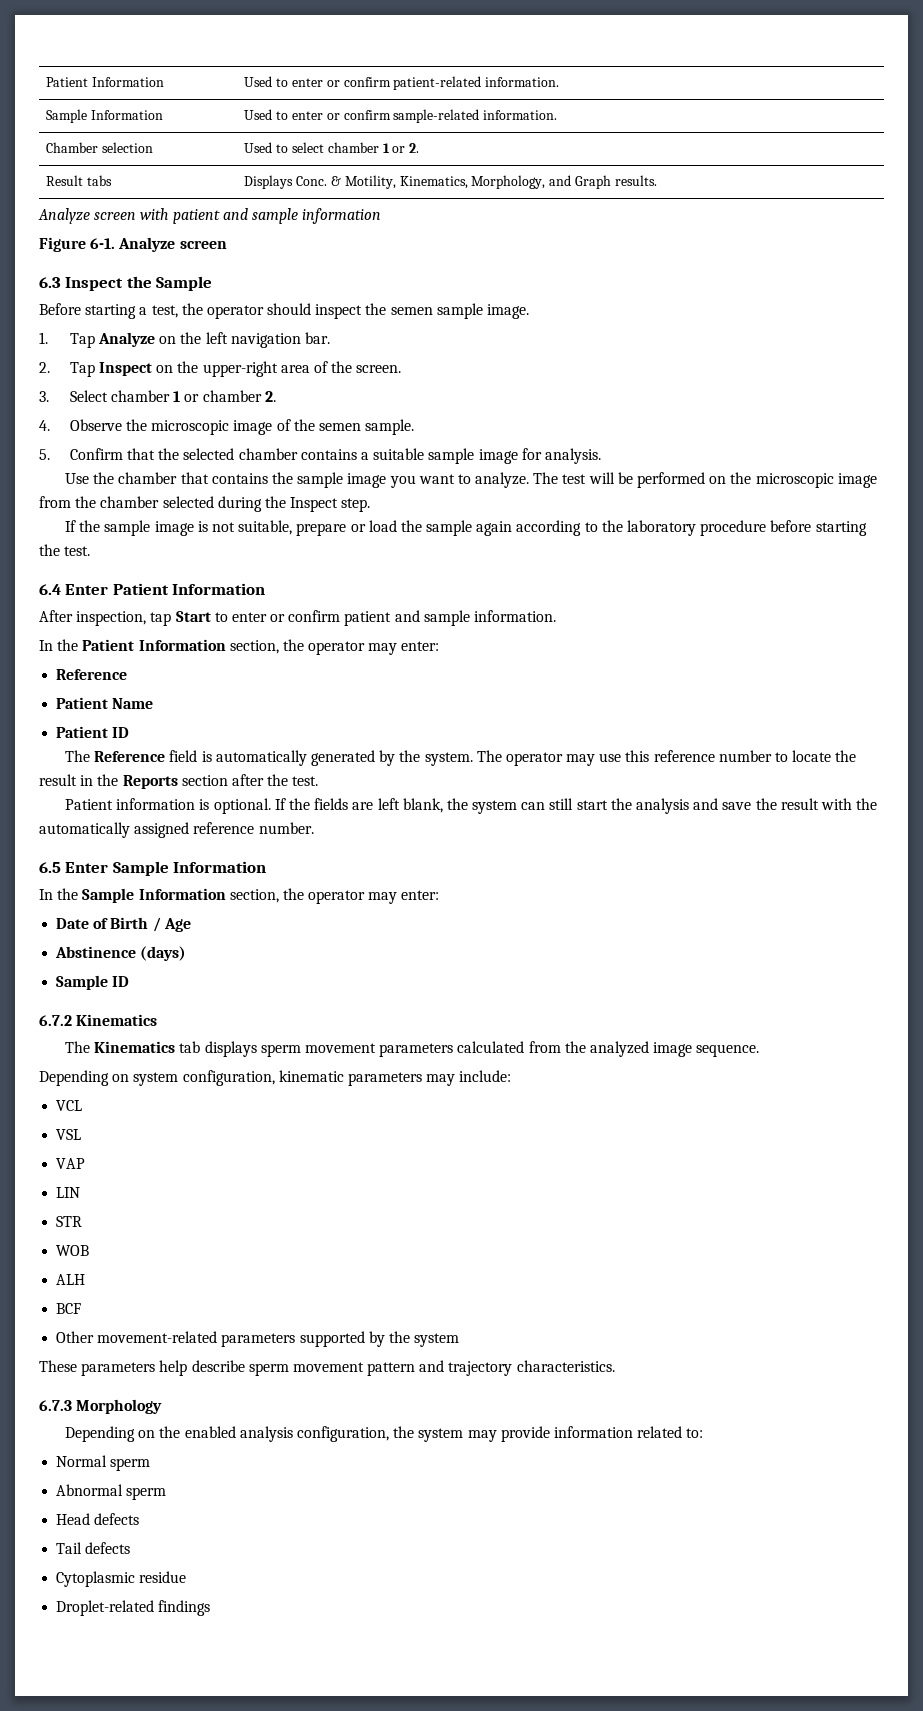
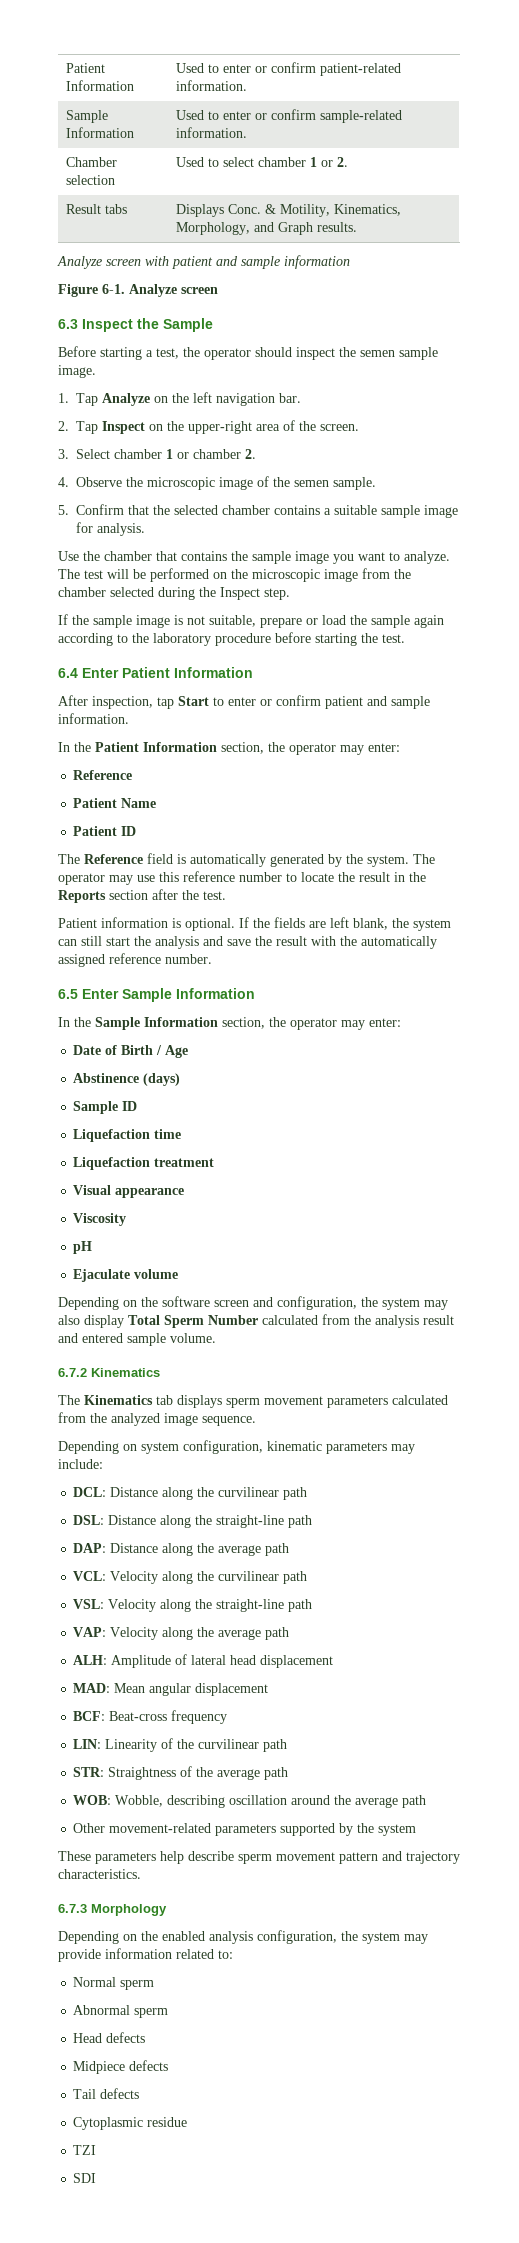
+ Liquefaction time
+ Liquefaction treatment
+ Visual appearance
+ Viscosity
+ pH
+ Ejaculate volume
+ Depending on the software screen and configuration, the system may also display Total Sperm Number calculated from the analysis result and entered sample volume.
- VCL
- VSL
- VAP
- LIN
- STR
- WOB
- ALH
- BCF
+ DCL: Distance along the curvilinear path
+ DSL: Distance along the straight-line path
+ DAP: Distance along the average path
+ VCL: Velocity along the curvilinear path
+ VSL: Velocity along the straight-line path
+ VAP: Velocity along the average path
+ ALH: Amplitude of lateral head displacement
+ MAD: Mean angular displacement
+ BCF: Beat-cross frequency
+ LIN: Linearity of the curvilinear path
+ STR: Straightness of the average path
+ WOB: Wobble, describing oscillation around the average path
+ Midpiece defects
- Droplet-related findings
+ TZI
+ SDI

